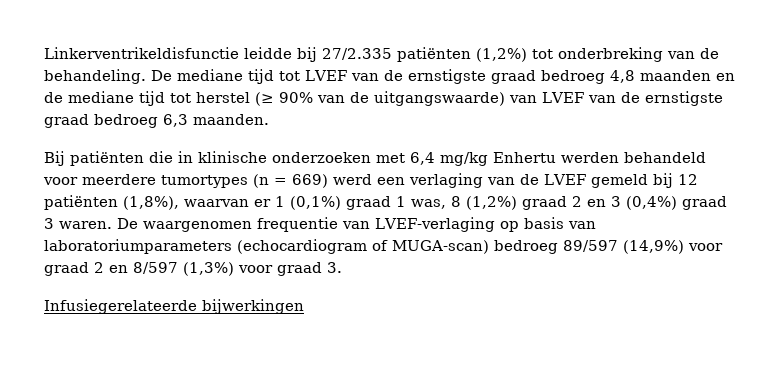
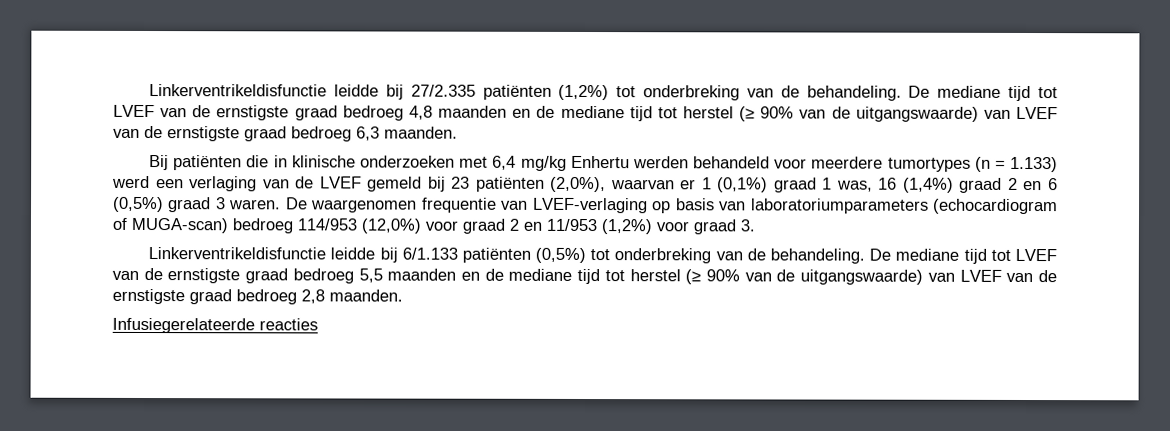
- Bij patiënten die in klinische onderzoeken met 6,4 mg/kg Enhertu werden behandeld voor meerdere tumortypes (n = 669) werd een verlaging van de LVEF gemeld bij 12 patiënten (1,8%), waarvan er 1 (0,1%) graad 1 was, 8 (1,2%) graad 2 en 3 (0,4%) graad 3 waren.
+ Bij patiënten die in klinische onderzoeken met 6,4 mg/kg Enhertu werden behandeld voor meerdere tumortypes (n = 1.133) werd een verlaging van de LVEF gemeld bij 23 patiënten (2,0%), waarvan er 1 (0,1%) graad 1 was, 16 (1,4%) graad 2 en 6 (0,5%) graad 3 waren.
- De waargenomen frequentie van LVEF-verlaging op basis van laboratoriumparameters (echocardiogram of MUGA-scan) bedroeg 89/597 (14,9%) voor graad 2 en 8/597 (1,3%) voor graad 3.
+ De waargenomen frequentie van LVEF-verlaging op basis van laboratoriumparameters (echocardiogram of MUGA-scan) bedroeg 114/953 (12,0%) voor graad 2 en 11/953 (1,2%) voor graad 3.
+ Linkerventrikeldisfunctie leidde bij 6/1.133 patiënten (0,5%) tot onderbreking van de behandeling. De mediane tijd tot LVEF van de ernstigste graad bedroeg 5,5 maanden en de mediane tijd tot herstel (≥ 90% van de uitgangswaarde) van LVEF van de ernstigste graad bedroeg 2,8 maanden.
- Infusiegerelateerde bijwerkingen
+ Infusiegerelateerde reacties

